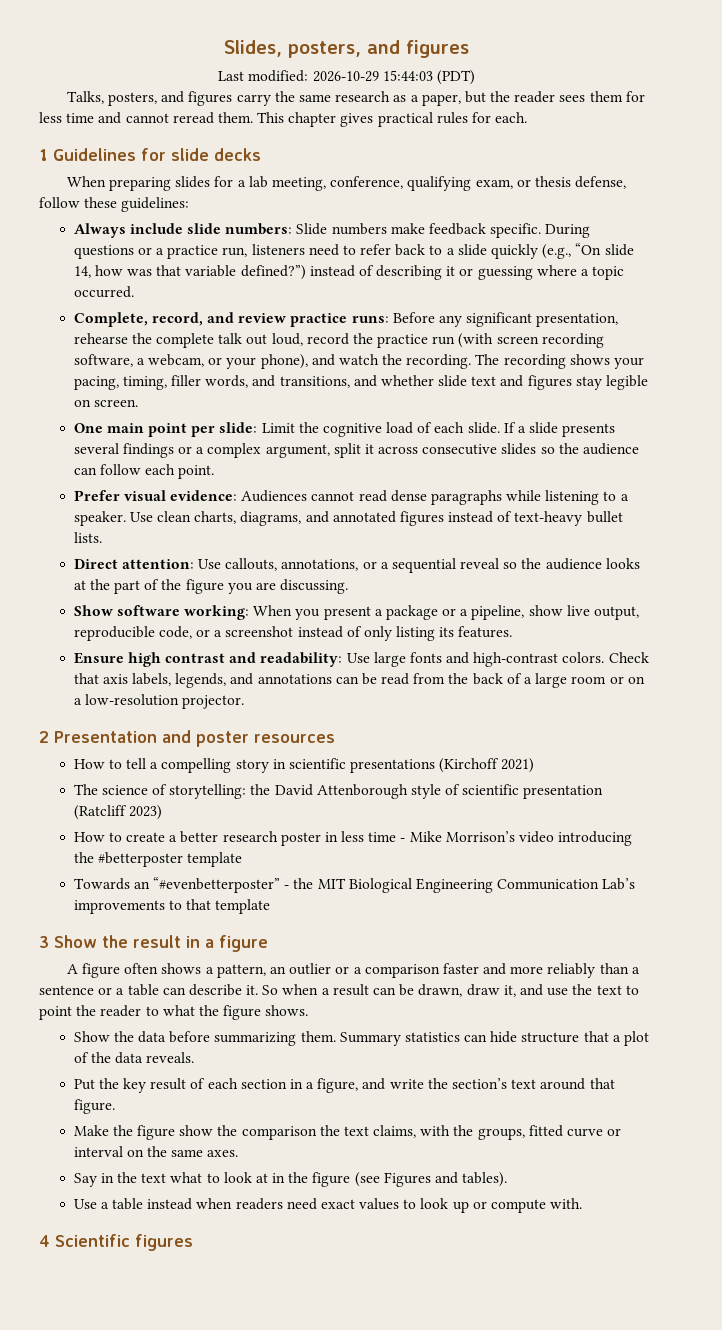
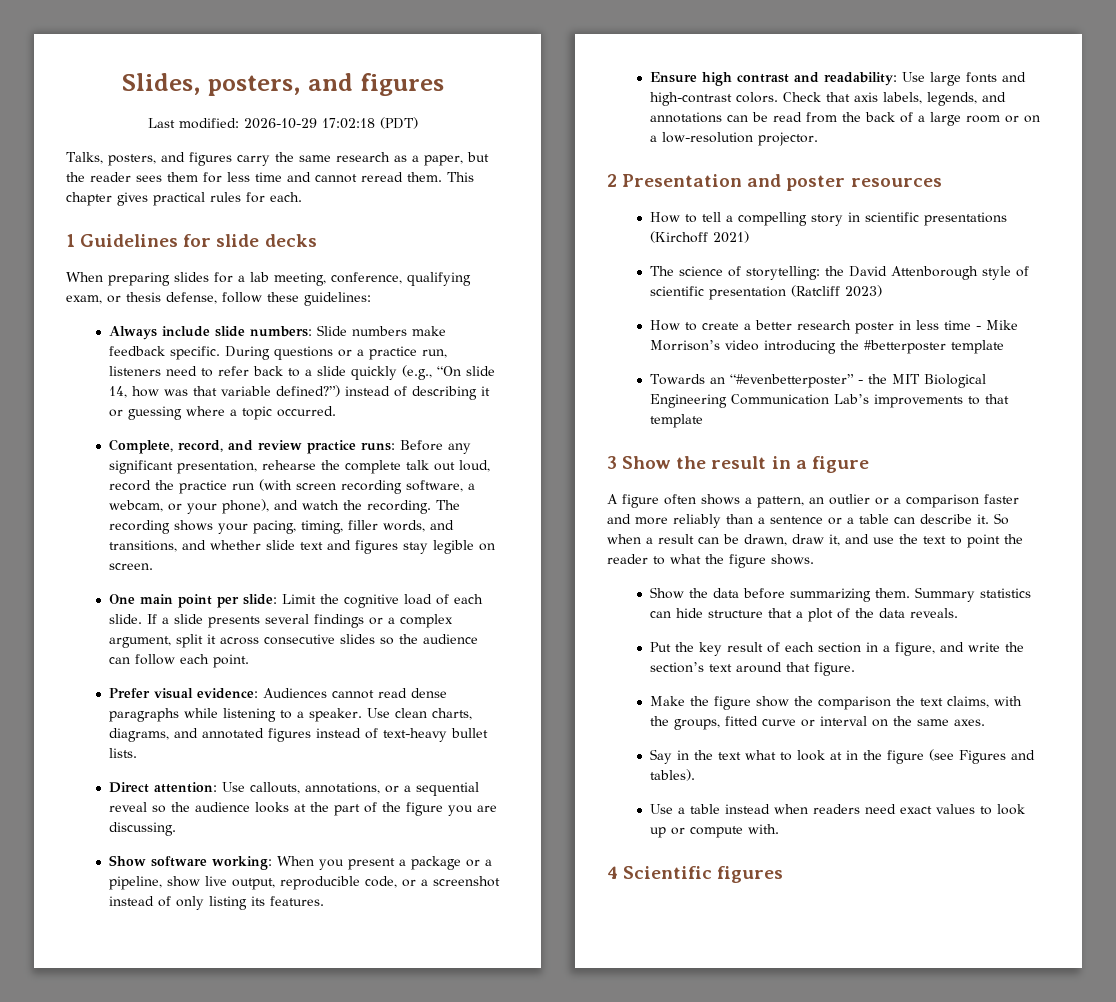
- Last modified: 2026-10-29 15:44:03 (PDT)
+ Last modified: 2026-10-29 17:02:18 (PDT)

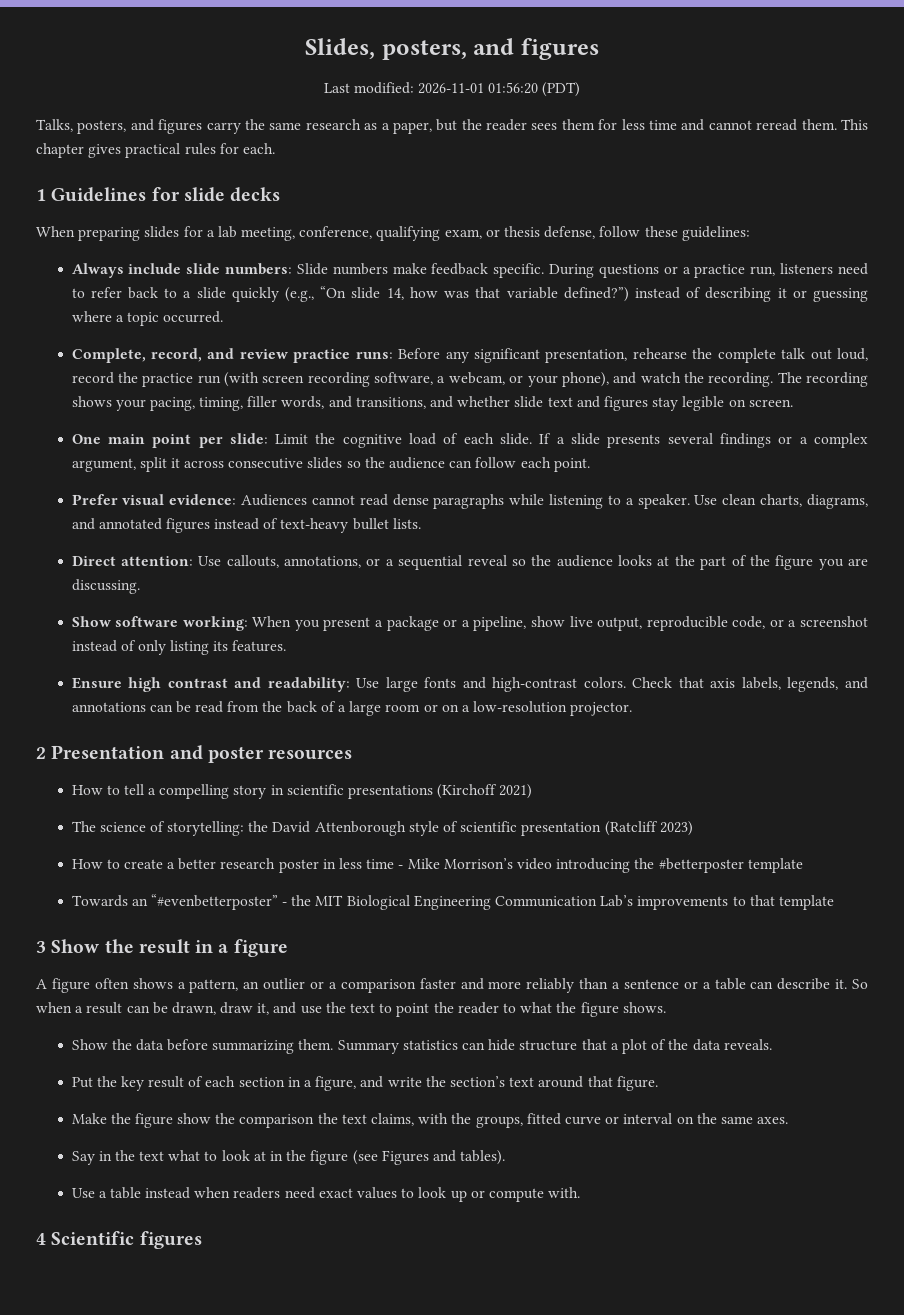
- Last modified: 2026-10-29 17:02:18 (PDT)
+ Last modified: 2026-11-01 01:56:20 (PDT)

